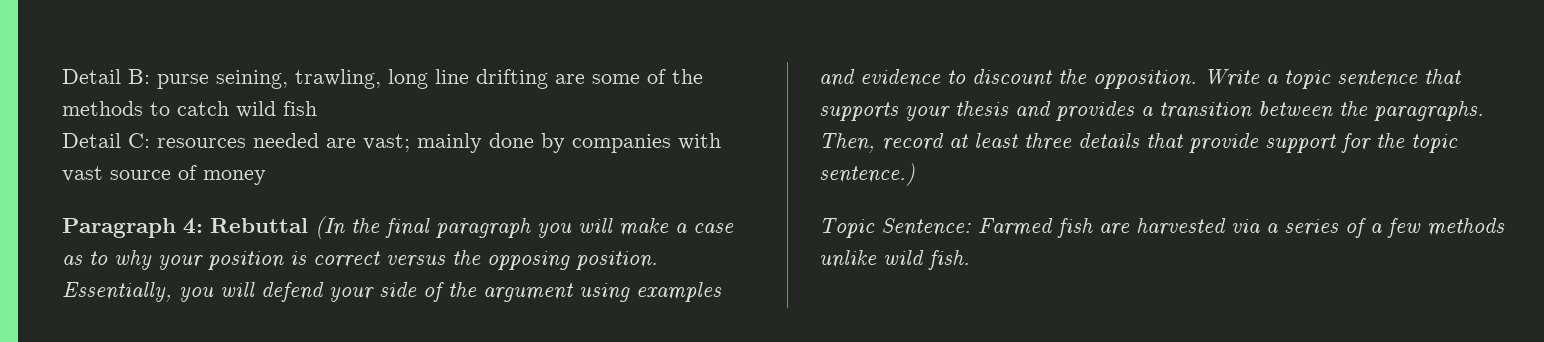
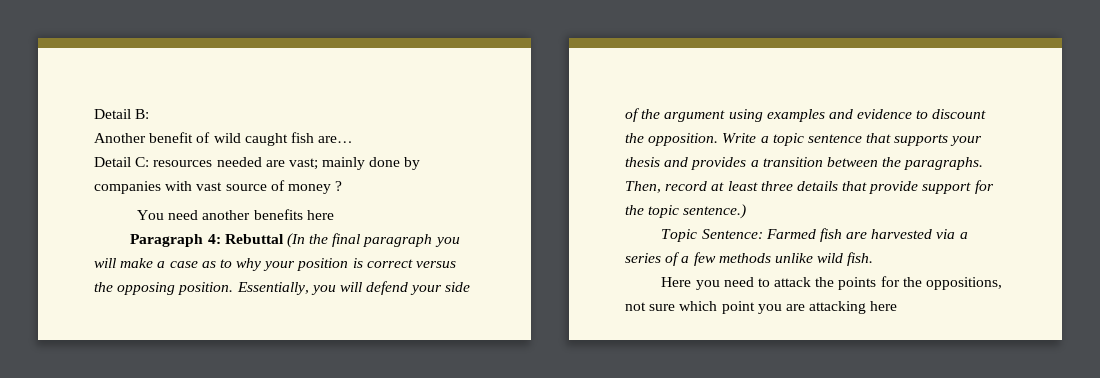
- Detail B: purse seining, trawling, long line drifting are some of the methods to catch wild fish
+ Detail B:
+ Another benefit of wild caught fish are…
- Detail C: resources needed are vast; mainly done by companies with vast source of money
+ Detail C: resources needed are vast; mainly done by companies with vast source of money ?
+ You need another benefits here
+ Here you need to attack the points for the oppositions, not sure which point you are attacking here

